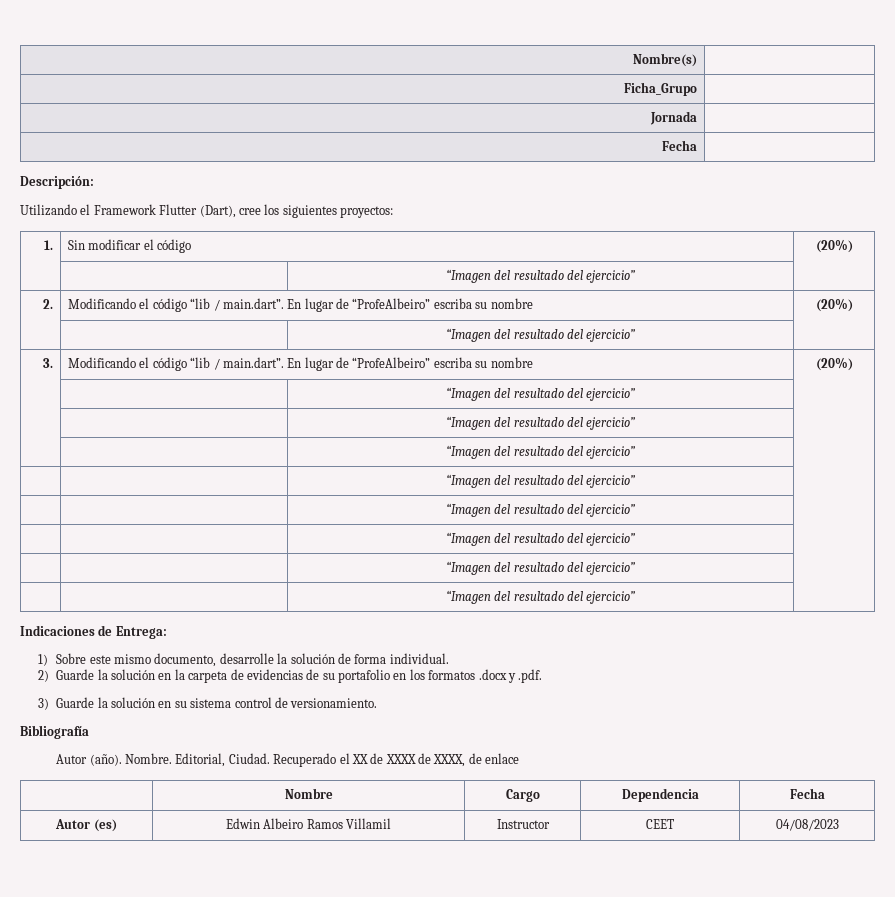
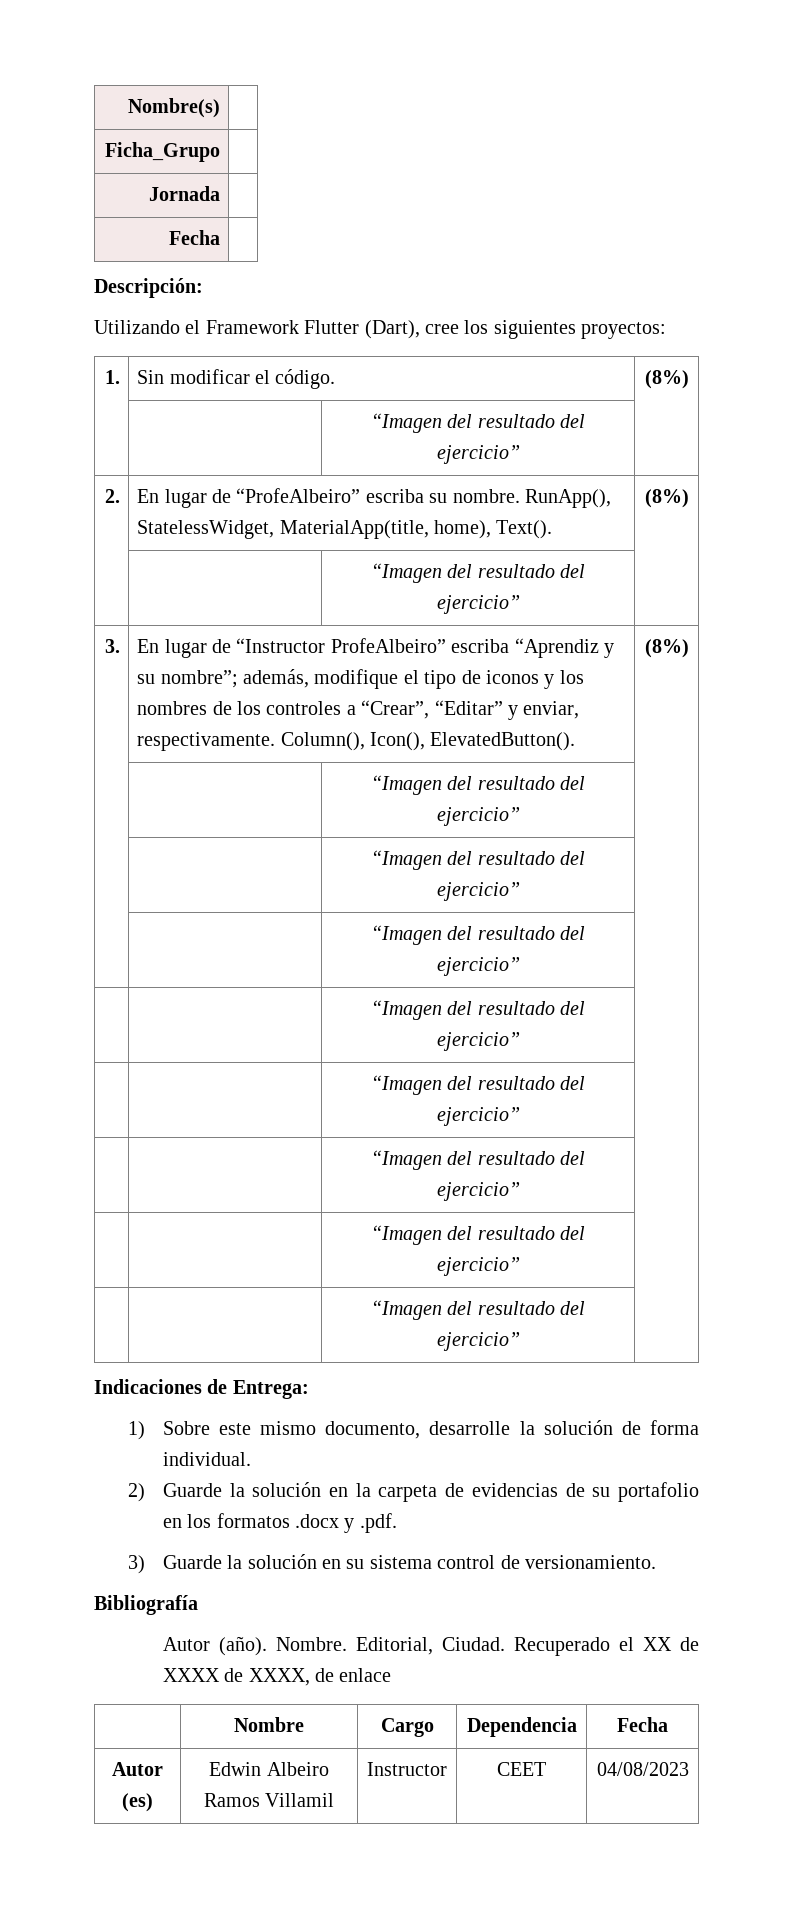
- 1. | Sin modificar el código | (20%)
+ 1. | Sin modificar el código. | (8%)
- 2. | Modificando el código “lib / main.dart”. En lugar de “ProfeAlbeiro” escriba su nombre | (20%)
+ 2. | En lugar de “ProfeAlbeiro” escriba su nombre. RunApp(), StatelessWidget, MaterialApp(title, home), Text(). | (8%)
- 3. | Modificando el código “lib / main.dart”. En lugar de “ProfeAlbeiro” escriba su nombre | (20%)
+ 3. | En lugar de “Instructor ProfeAlbeiro” escriba “Aprendiz y su nombre”; además, modifique el tipo de iconos y los nombres de los controles a “Crear”, “Editar” y enviar, respectivamente. Column(), Icon(), ElevatedButton(). | (8%)

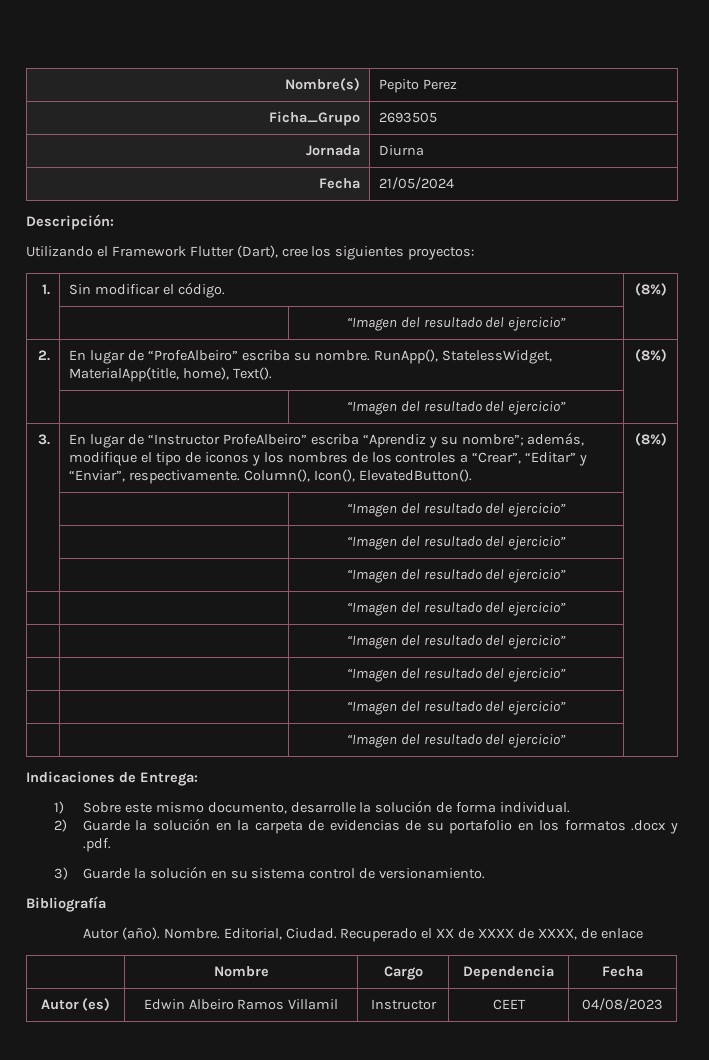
- Nombre(s) |
+ Nombre(s) | Pepito Perez
- Ficha_Grupo |
+ Ficha_Grupo | 2693505
- Jornada |
+ Jornada | Diurna
- Fecha |
+ Fecha | 21/05/2024
- 3. | En lugar de “Instructor ProfeAlbeiro” escriba “Aprendiz y su nombre”; además, modifique el tipo de iconos y los nombres de los controles a “Crear”, “Editar” y enviar, respectivamente. Column(), Icon(), ElevatedButton(). | (8%)
+ 3. | En lugar de “Instructor ProfeAlbeiro” escriba “Aprendiz y su nombre”; además, modifique el tipo de iconos y los nombres de los controles a “Crear”, “Editar” y “Enviar”, respectivamente. Column(), Icon(), ElevatedButton(). | (8%)

